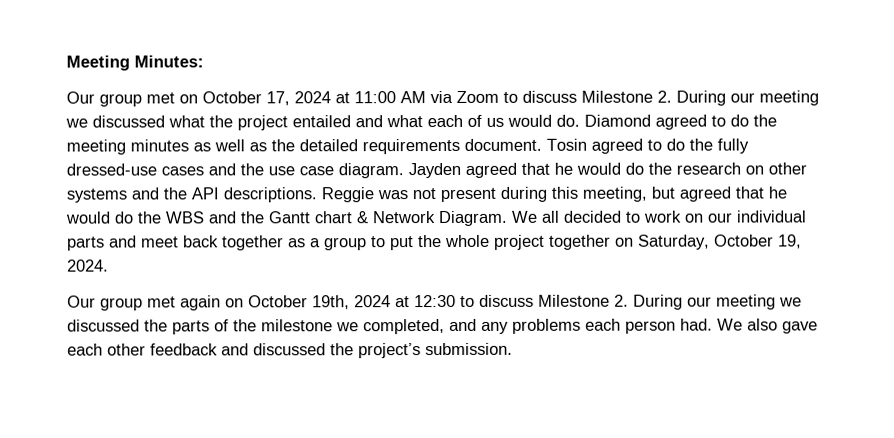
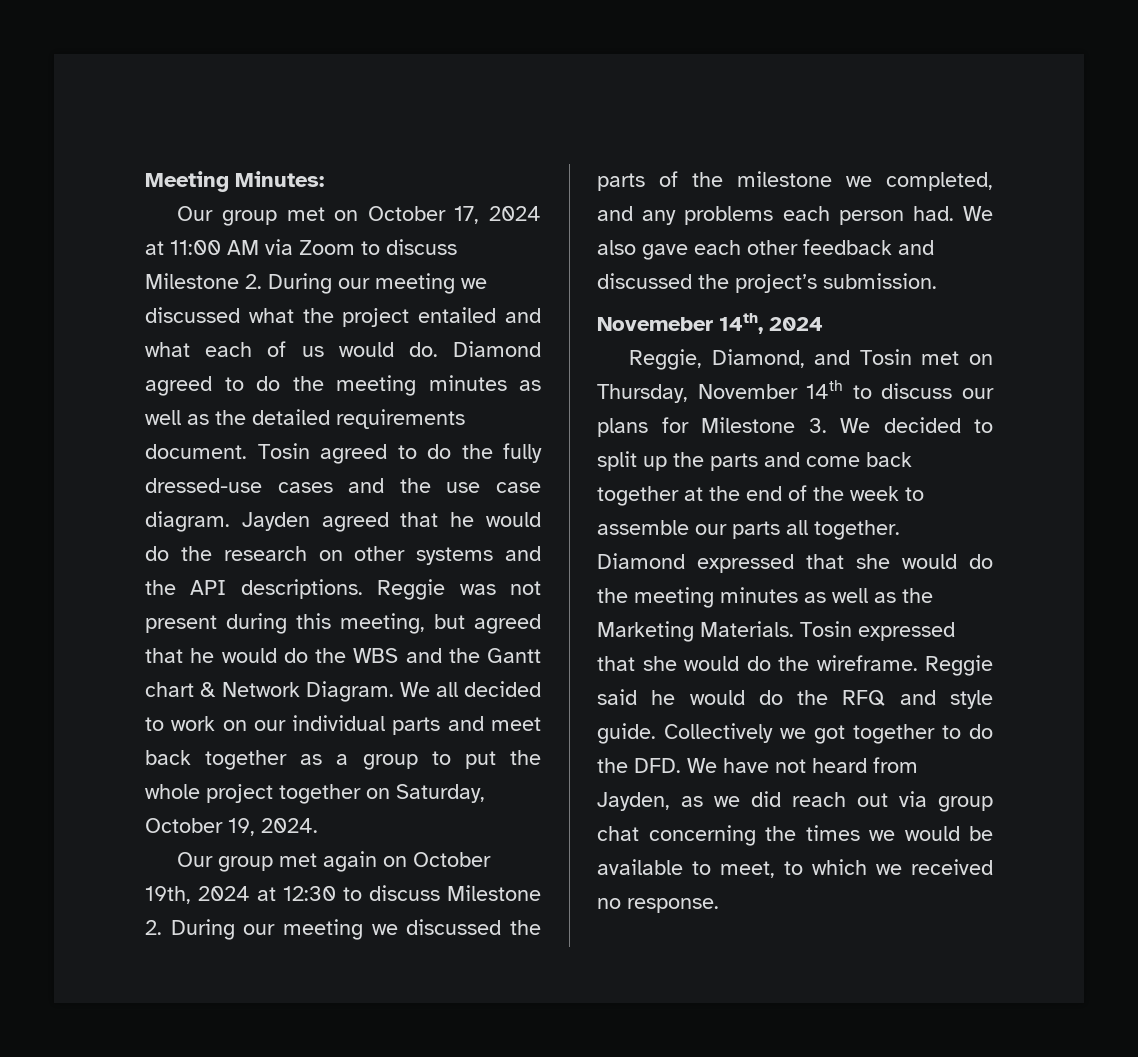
+ Novemeber 14th, 2024
+ Reggie, Diamond, and Tosin met on Thursday, November 14th to discuss our plans for Milestone 3. We decided to split up the parts and come back together at the end of the week to assemble our parts all together. Diamond expressed that she would do the meeting minutes as well as the Marketing Materials. Tosin expressed that she would do the wireframe. Reggie said he would do the RFQ and style guide. Collectively we got together to do the DFD. We have not heard from Jayden, as we did reach out via group chat concerning the times we would be available to meet, to which we received no response.

